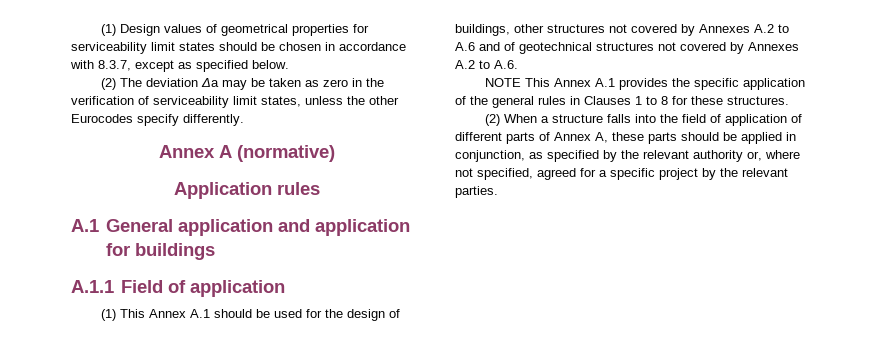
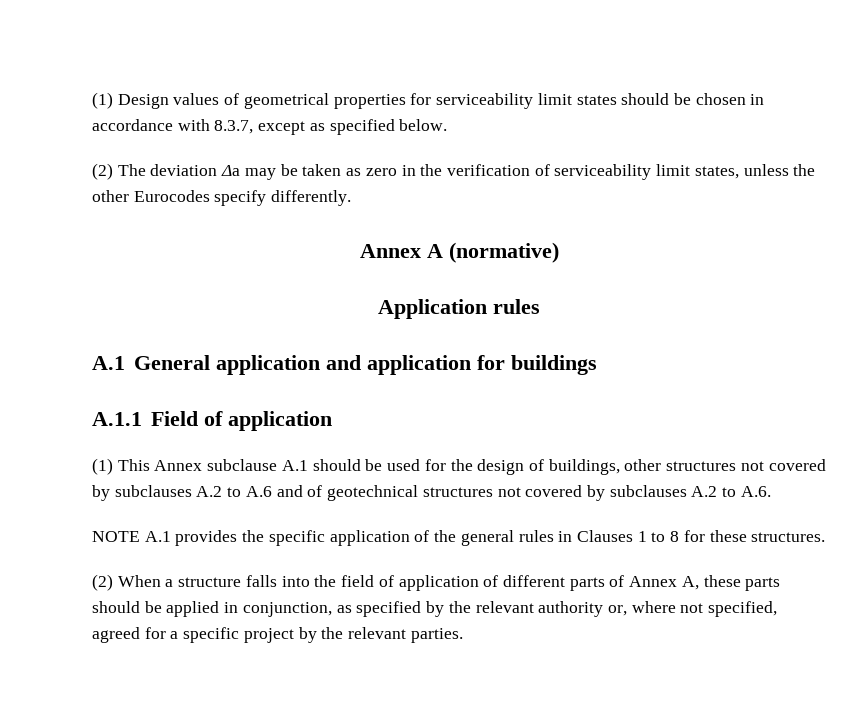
- (1) This Annex A.1 should be used for the design of buildings, other structures not covered by Annexes A.2 to A.6 and of geotechnical structures not covered by Annexes A.2 to A.6.
+ (1) This Annex subclause A.1 should be used for the design of buildings, other structures not covered by subclauses A.2 to A.6 and of geotechnical structures not covered by subclauses A.2 to A.6.
- NOTE This Annex A.1 provides the specific application of the general rules in Clauses 1 to 8 for these structures.
+ NOTE A.1 provides the specific application of the general rules in Clauses 1 to 8 for these structures.

